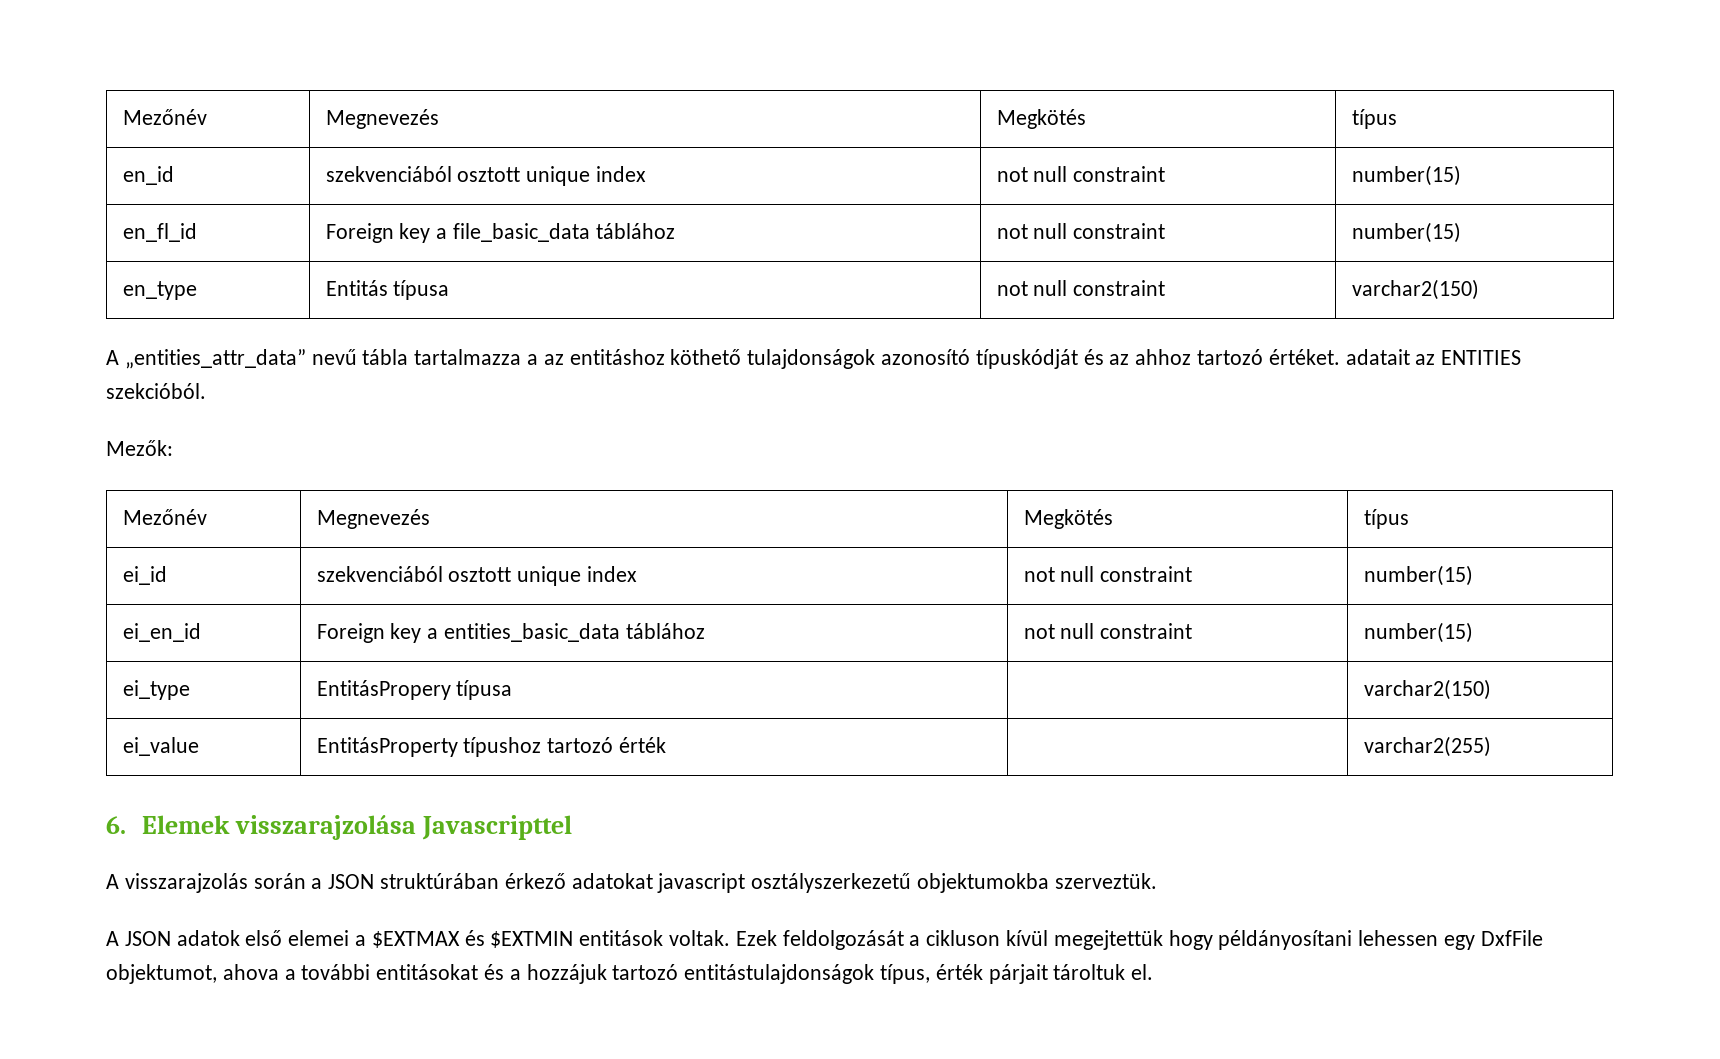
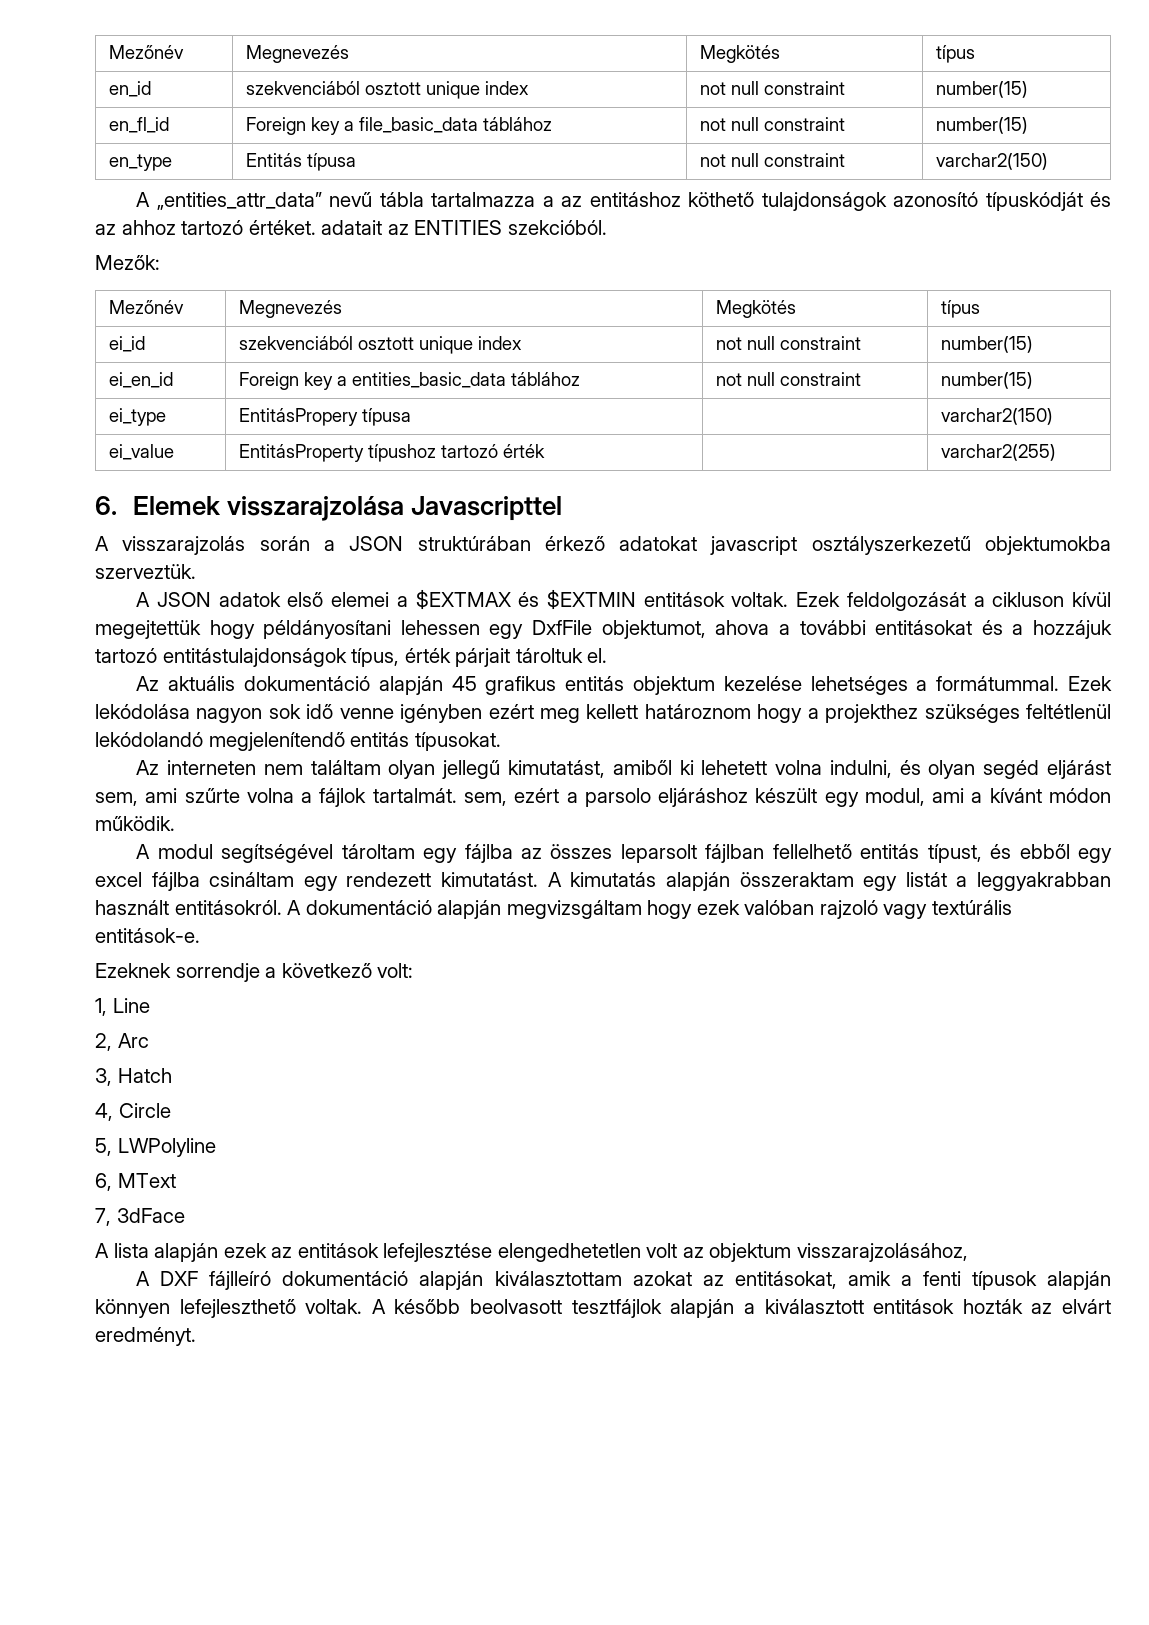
+ Az aktuális dokumentáció alapján 45 grafikus entitás objektum kezelése lehetséges a formátummal. Ezek lekódolása nagyon sok idő venne igényben ezért meg kellett határoznom hogy a projekthez szükséges feltétlenül lekódolandó megjelenítendő entitás típusokat.
+ Az interneten nem találtam olyan jellegű kimutatást, amiből ki lehetett volna indulni, és olyan segéd eljárást sem, ami szűrte volna a fájlok tartalmát. sem, ezért a parsolo eljáráshoz készült egy modul, ami a kívánt módon működik.
+ A modul segítségével tároltam egy fájlba az összes leparsolt fájlban fellelhető entitás típust, és ebből egy excel fájlba csináltam egy rendezett kimutatást. A kimutatás alapján összeraktam egy listát a leggyakrabban használt entitásokról. A dokumentáció alapján megvizsgáltam hogy ezek valóban rajzoló vagy textúrális entitások-e.
+ Ezeknek sorrendje a következő volt:
+ 1, Line
+ 2, Arc
+ 3, Hatch
+ 4, Circle
+ 5, LWPolyline
+ 6, MText
+ 7, 3dFace
+ A lista alapján ezek az entitások lefejlesztése elengedhetetlen volt az objektum visszarajzolásához,
+ A DXF fájlleíró dokumentáció alapján kiválasztottam azokat az entitásokat, amik a fenti típusok alapján könnyen lefejleszthető voltak. A később beolvasott tesztfájlok alapján a kiválasztott entitások hozták az elvárt eredményt.

